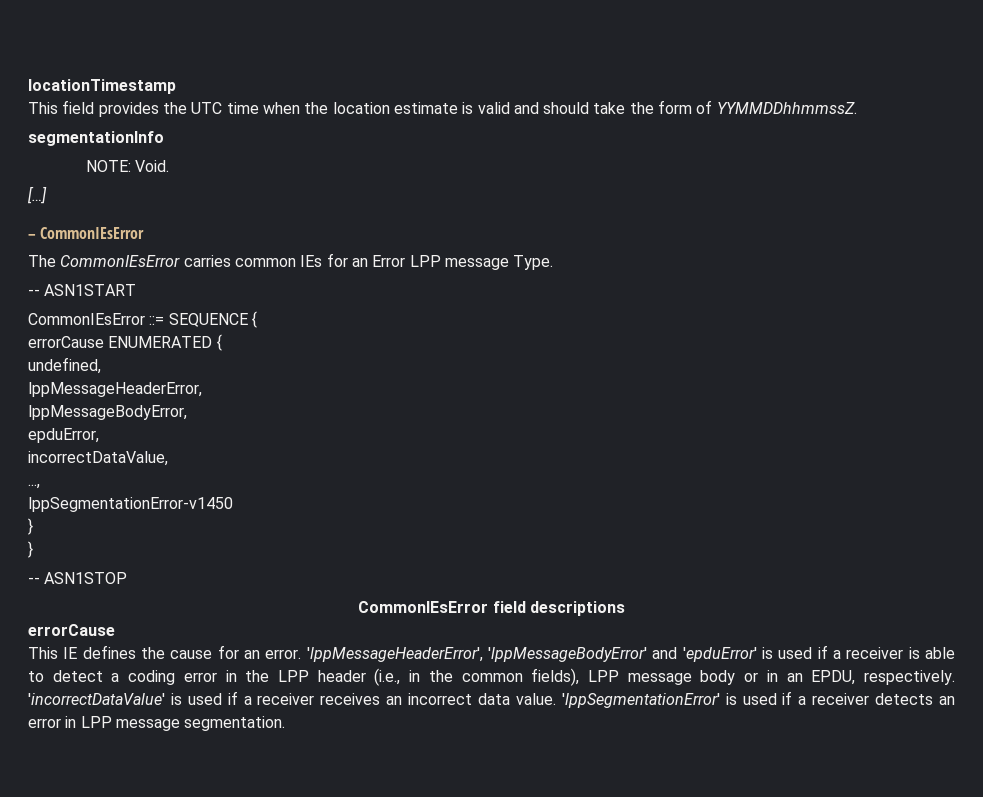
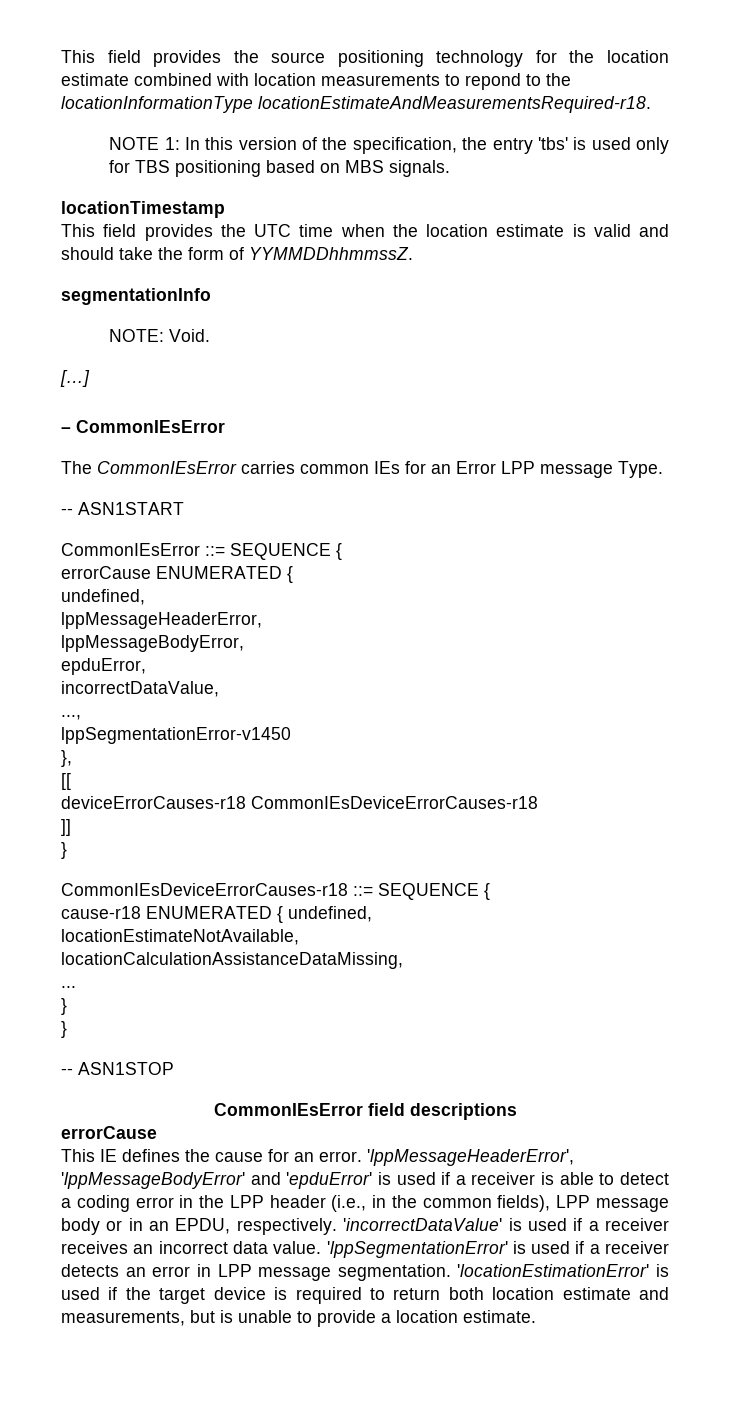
+ This field provides the source positioning technology for the location estimate combined with location measurements to repond to the locationInformationType locationEstimateAndMeasurementsRequired-r18.
+ NOTE 1: In this version of the specification, the entry 'tbs' is used only for TBS positioning based on MBS signals.
+ },
+ [[
+ deviceErrorCauses-r18 CommonIEsDeviceErrorCauses-r18
+ ]]
+ }
+ CommonIEsDeviceErrorCauses-r18 ::= SEQUENCE {
+ cause-r18 ENUMERATED { undefined,
+ locationEstimateNotAvailable,
+ locationCalculationAssistanceDataMissing,
+ ...
+ 'locationEstimationError' is used if the target device is required to return both location estimate and measurements, but is unable to provide a location estimate.

